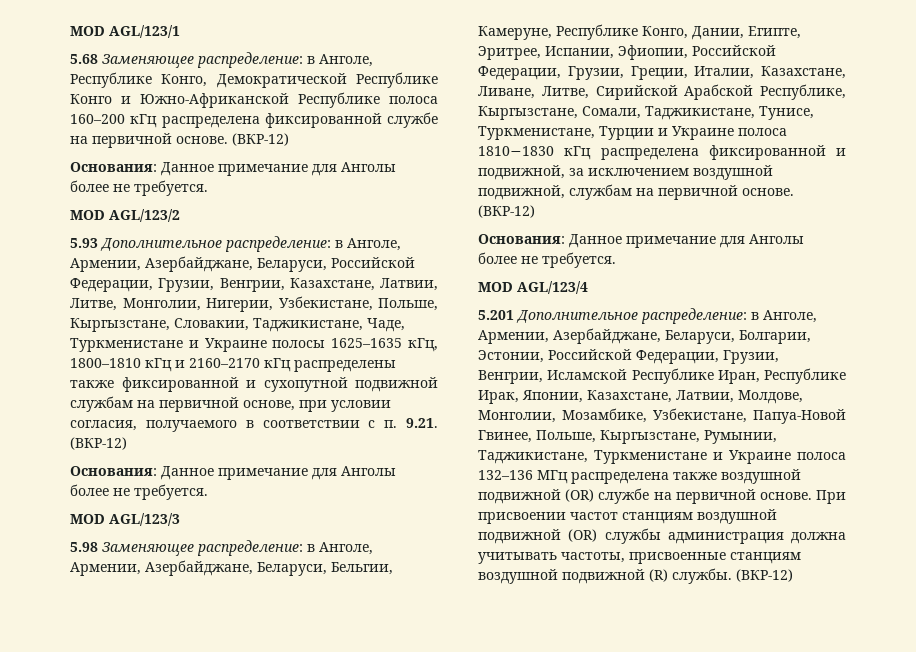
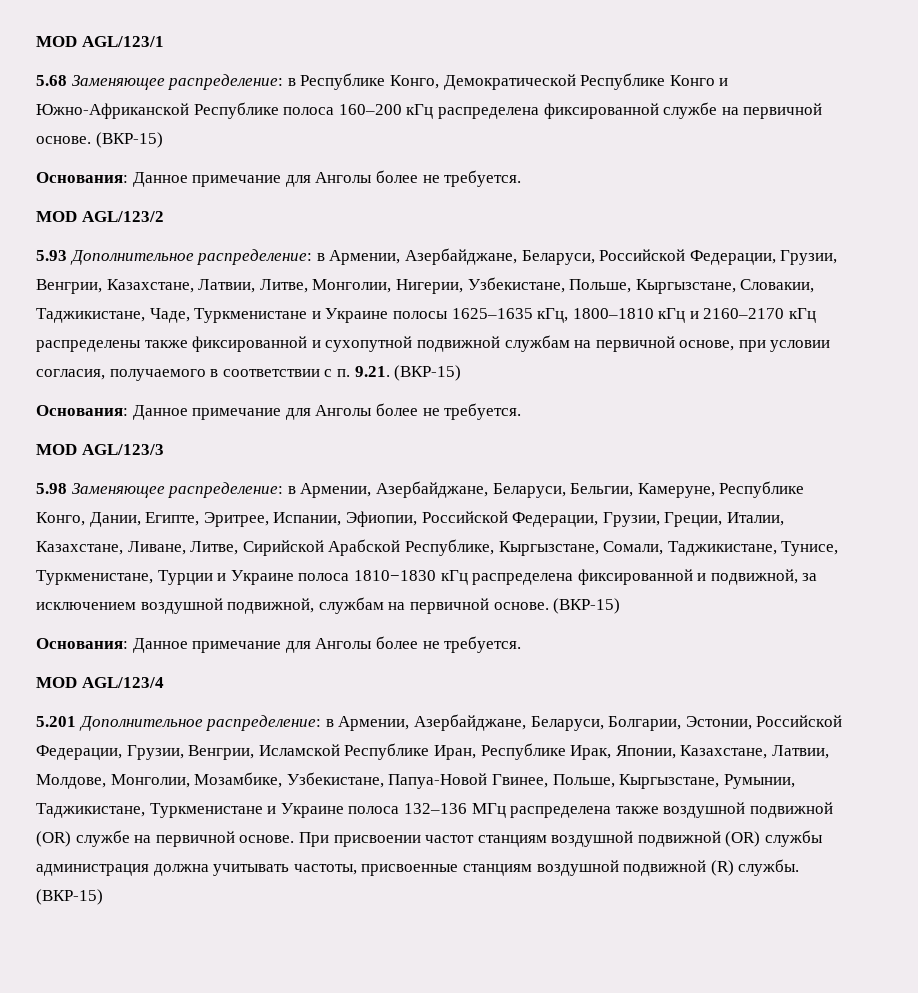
- 5.68 Заменяющее распределение: в Анголе, Республике Конго, Демократической Республике Конго и Южно-Африканской Республике полоса 160–200 кГц распределена фиксированной службе на первичной основе. (ВКР-12)
+ 5.68 Заменяющее распределение: в Республике Конго, Демократической Республике Конго и Южно-Африканской Республике полоса 160–200 кГц распределена фиксированной службе на первичной основе. (ВКР-15)
- 5.93 Дополнительное распределение: в Анголе, Армении, Азербайджане, Беларуси, Российской Федерации, Грузии, Венгрии, Казахстане, Латвии, Литве, Монголии, Нигерии, Узбекистане, Польше, Кыргызстане, Словакии, Таджикистане, Чаде, Туркменистане и Украине полосы 1625–1635 кГц, 1800–1810 кГц и 2160–2170 кГц распределены также фиксированной и сухопутной подвижной службам на первичной основе, при условии согласия, получаемого в соответствии с п. 9.21. (ВКР-12)
+ 5.93 Дополнительное распределение: в Армении, Азербайджане, Беларуси, Российской Федерации, Грузии, Венгрии, Казахстане, Латвии, Литве, Монголии, Нигерии, Узбекистане, Польше, Кыргызстане, Словакии, Таджикистане, Чаде, Туркменистане и Украине полосы 1625–1635 кГц, 1800–1810 кГц и 2160–2170 кГц распределены также фиксированной и сухопутной подвижной службам на первичной основе, при условии согласия, получаемого в соответствии с п. 9.21. (ВКР-15)
- 5.98 Заменяющее распределение: в Анголе, Армении, Азербайджане, Беларуси, Бельгии, Камеруне, Республике Конго, Дании, Египте, Эритрее, Испании, Эфиопии, Российской Федерации, Грузии, Греции, Италии, Казахстане, Ливане, Литве, Сирийской Арабской Республике, Кыргызстане, Сомали, Таджикистане, Тунисе, Туркменистане, Турции и Украине полоса 1810−1830 кГц распределена фиксированной и подвижной, за исключением воздушной подвижной, службам на первичной основе. (ВКР-12)
+ 5.98 Заменяющее распределение: в Армении, Азербайджане, Беларуси, Бельгии, Камеруне, Республике Конго, Дании, Египте, Эритрее, Испании, Эфиопии, Российской Федерации, Грузии, Греции, Италии, Казахстане, Ливане, Литве, Сирийской Арабской Республике, Кыргызстане, Сомали, Таджикистане, Тунисе, Туркменистане, Турции и Украине полоса 1810−1830 кГц распределена фиксированной и подвижной, за исключением воздушной подвижной, службам на первичной основе. (ВКР-15)
- 5.201 Дополнительное распределение: в Анголе, Армении, Азербайджане, Беларуси, Болгарии, Эстонии, Российской Федерации, Грузии, Венгрии, Исламской Республике Иран, Республике Ирак, Японии, Казахстане, Латвии, Молдове, Монголии, Мозамбике, Узбекистане, Папуа-Новой Гвинее, Польше, Кыргызстане, Румынии, Таджикистане, Туркменистане и Украине полоса 132–136 МГц распределена также воздушной подвижной (OR) службе на первичной основе.
+ 5.201 Дополнительное распределение: в Армении, Азербайджане, Беларуси, Болгарии, Эстонии, Российской Федерации, Грузии, Венгрии, Исламской Республике Иран, Республике Ирак, Японии, Казахстане, Латвии, Молдове, Монголии, Мозамбике, Узбекистане, Папуа-Новой Гвинее, Польше, Кыргызстане, Румынии, Таджикистане, Туркменистане и Украине полоса 132–136 МГц распределена также воздушной подвижной (OR) службе на первичной основе.
- При присвоении частот станциям воздушной подвижной (OR) службы администрация должна учитывать частоты, присвоенные станциям воздушной подвижной (R) службы. (ВКР-12)
+ При присвоении частот станциям воздушной подвижной (OR) службы администрация должна учитывать частоты, присвоенные станциям воздушной подвижной (R) службы. (ВКР-15)

